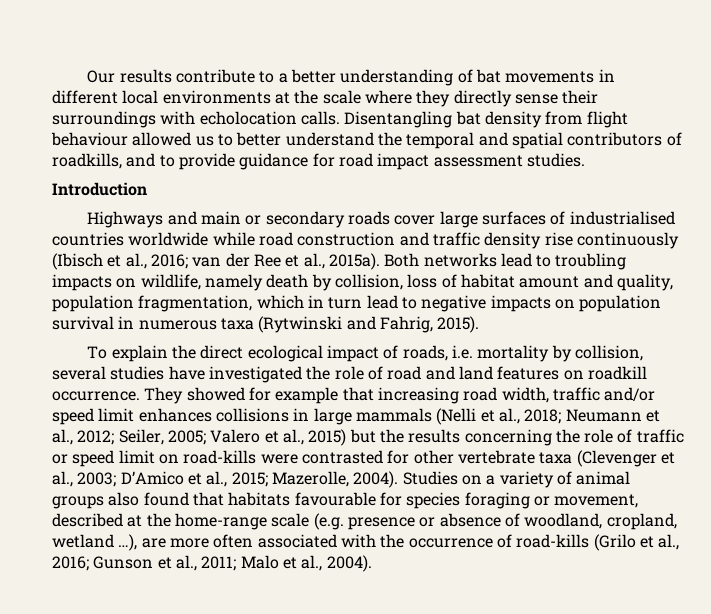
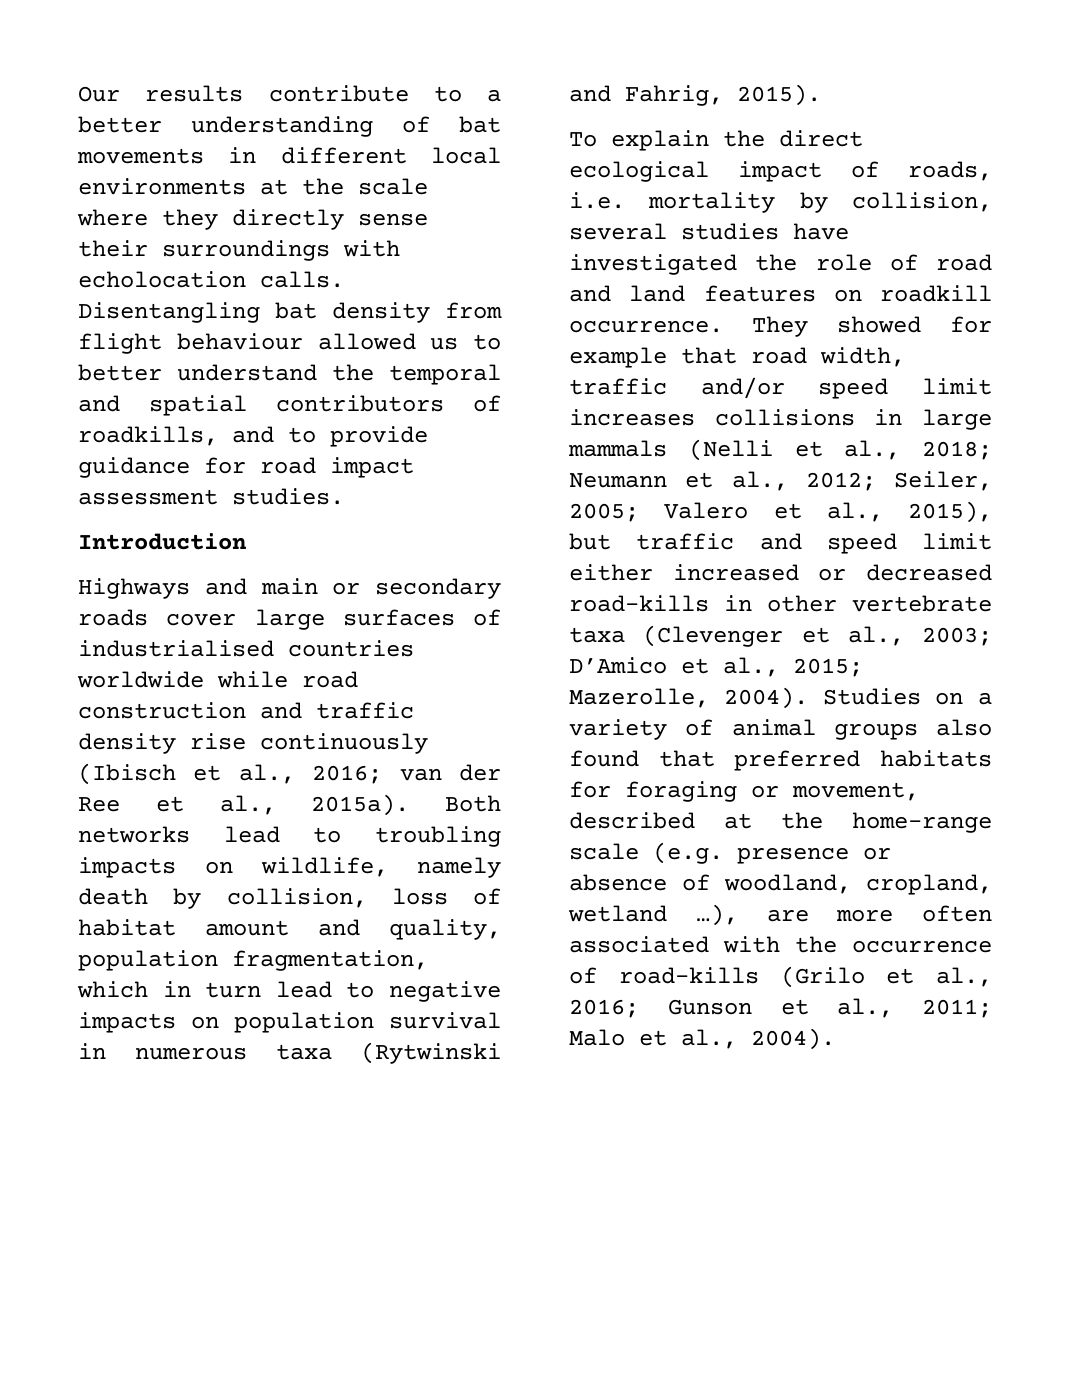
- They showed for example that increasing road width, traffic and/or speed limit enhances collisions in large mammals (Nelli et al., 2018; Neumann et al., 2012; Seiler, 2005; Valero et al., 2015) but the results concerning the role of traffic or speed limit on road-kills were contrasted for other vertebrate taxa (Clevenger et al., 2003; D’Amico et al., 2015; Mazerolle, 2004).
+ They showed for example that road width, traffic and/or speed limit increases collisions in large mammals (Nelli et al., 2018; Neumann et al., 2012; Seiler, 2005; Valero et al., 2015), but traffic and speed limit either increased or decreased road-kills in other vertebrate taxa (Clevenger et al., 2003; D’Amico et al., 2015; Mazerolle, 2004).
- Studies on a variety of animal groups also found that habitats favourable for species foraging or movement, described at the home-range scale (e.g. presence or absence of woodland, cropland, wetland …), are more often associated with the occurrence of road-kills (Grilo et al., 2016; Gunson et al., 2011; Malo et al., 2004).
+ Studies on a variety of animal groups also found that preferred habitats for foraging or movement, described at the home-range scale (e.g. presence or absence of woodland, cropland, wetland …), are more often associated with the occurrence of road-kills (Grilo et al., 2016; Gunson et al., 2011; Malo et al., 2004).

